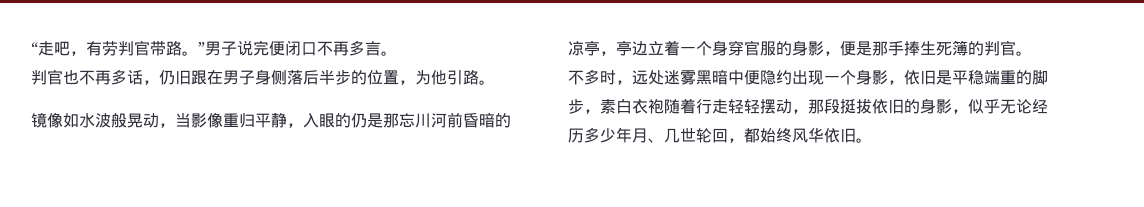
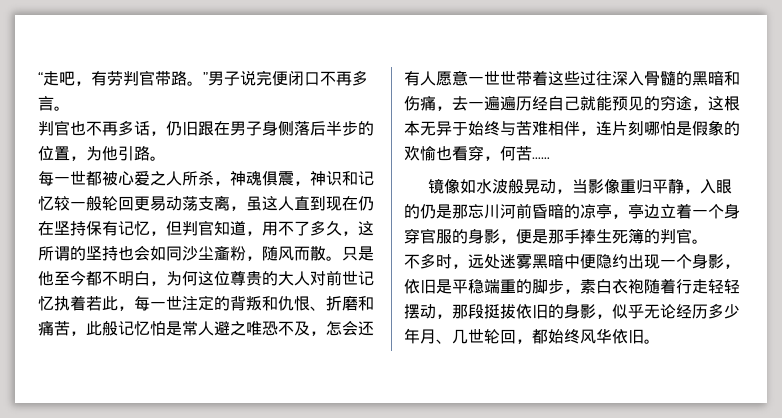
+ 每一世都被心爱之人所杀，神魂俱震，神识和记忆较一般轮回更易动荡支离，虽这人直到现在仍在坚持保有记忆，但判官知道，用不了多久，这所谓的坚持也会如同沙尘齑粉，随风而散。只是他至今都不明白，为何这位尊贵的大人对前世记忆执着若此，每一世注定的背叛和仇恨、折磨和痛苦，此般记忆怕是常人避之唯恐不及，怎会还有人愿意一世世带着这些过往深入骨髓的黑暗和伤痛，去一遍遍历经自己就能预见的穷途，这根本无异于始终与苦难相伴，连片刻哪怕是假象的欢愉也看穿，何苦……

